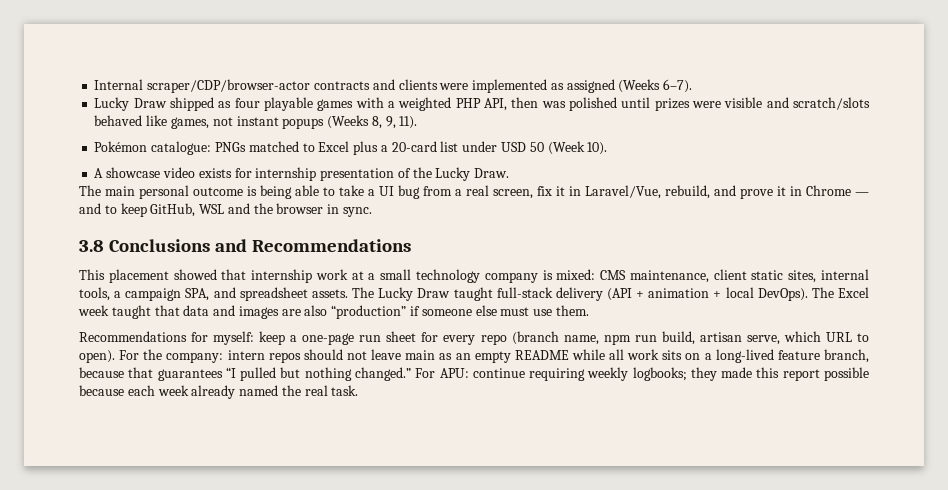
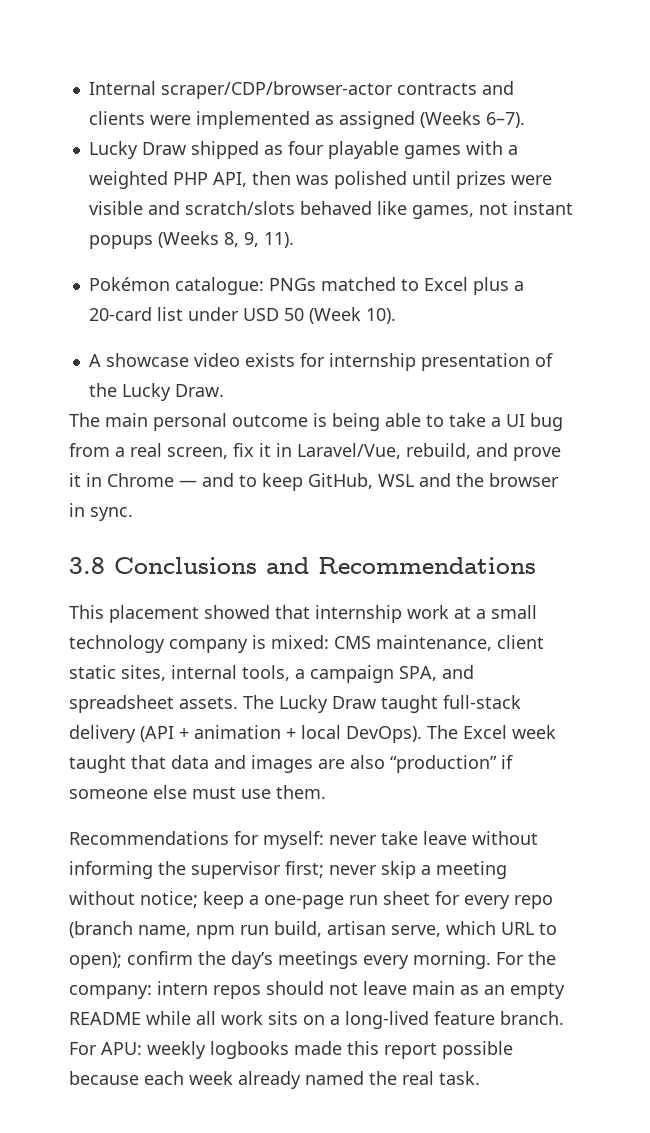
- Recommendations for myself: keep a one-page run sheet for every repo (branch name, npm run build, artisan serve, which URL to open).
+ Recommendations for myself: never take leave without informing the supervisor first; never skip a meeting without notice; keep a one-page run sheet for every repo (branch name, npm run build, artisan serve, which URL to open); confirm the day’s meetings every morning.
- For the company: intern repos should not leave main as an empty README while all work sits on a long-lived feature branch, because that guarantees “I pulled but nothing changed.” For APU: continue requiring weekly logbooks; they made this report possible because each week already named the real task.
+ For the company: intern repos should not leave main as an empty README while all work sits on a long-lived feature branch. For APU: weekly logbooks made this report possible because each week already named the real task.

